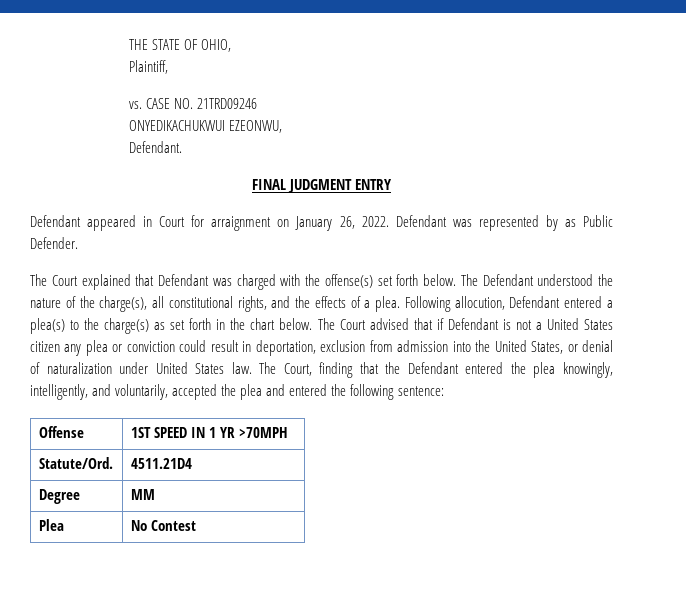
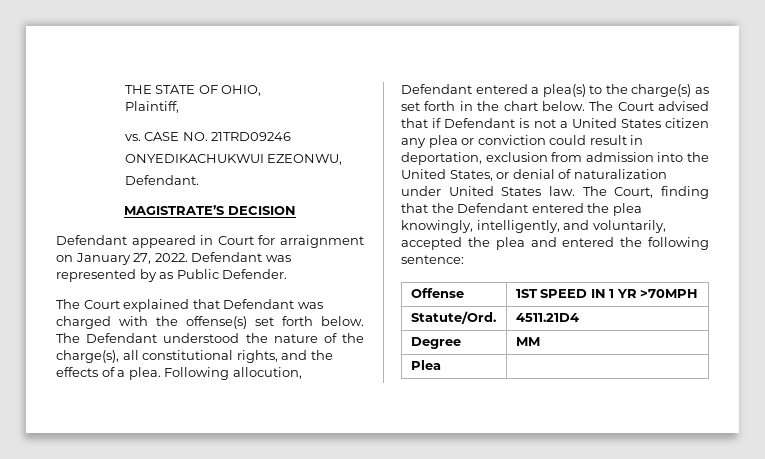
- FINAL JUDGMENT ENTRY
+ MAGISTRATE’S DECISION
- Defendant appeared in Court for arraignment on January 26, 2022.
+ Defendant appeared in Court for arraignment on January 27, 2022.
- Plea | No Contest
+ Plea |

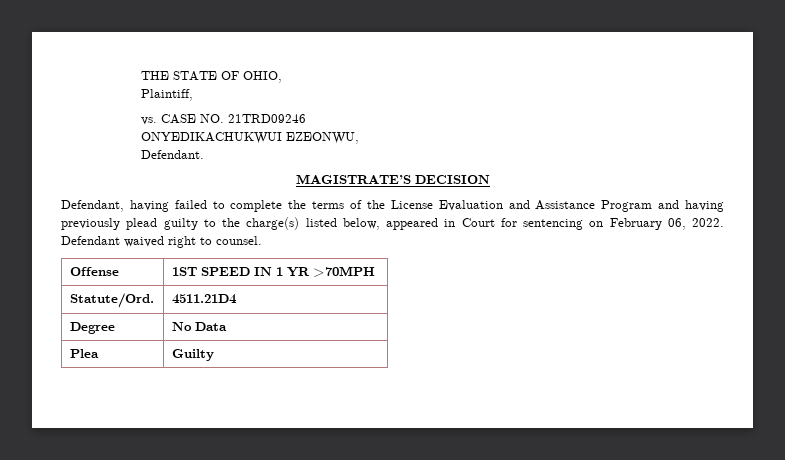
- Defendant appeared in Court for arraignment on January 27, 2022. Defendant was represented by as Public Defender.
- The Court explained that Defendant was charged with the offense(s) set forth below. The Defendant understood the nature of the charge(s), all constitutional rights, and the effects of a plea. Following allocution, Defendant entered a plea(s) to the charge(s) as set forth in the chart below. The Court advised that if Defendant is not a United States citizen any plea or conviction could result in deportation, exclusion from admission into the United States, or denial of naturalization under United States law. The Court, finding that the Defendant entered the plea knowingly, intelligently, and voluntarily, accepted the plea and entered the following sentence:
+ Defendant, having failed to complete the terms of the License Evaluation and Assistance Program and having previously plead guilty to the charge(s) listed below, appeared in Court for sentencing on February 06, 2022. Defendant waived right to counsel.
- Degree | MM
+ Degree | No Data
- Plea |
+ Plea | Guilty

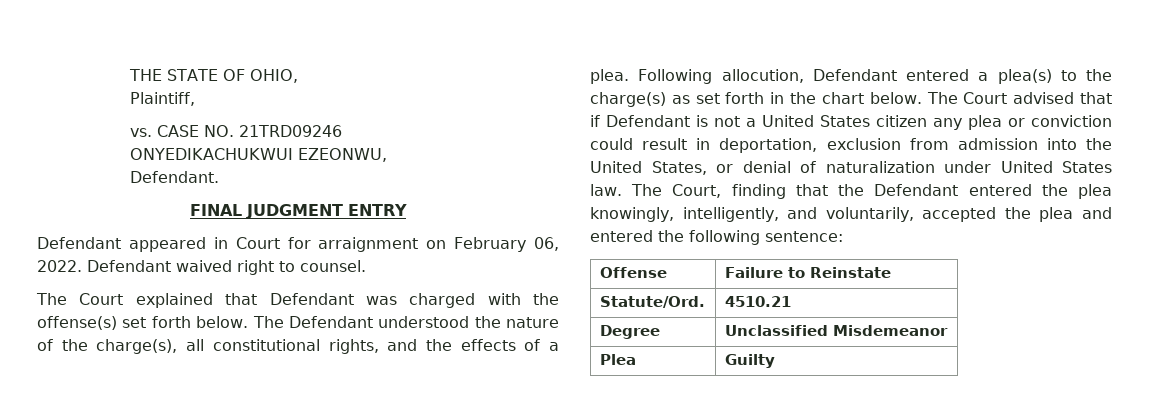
- MAGISTRATE’S DECISION
- Defendant, having failed to complete the terms of the License Evaluation and Assistance Program and having previously plead guilty to the charge(s) listed below, appeared in Court for sentencing on February 06, 2022.
+ FINAL JUDGMENT ENTRY
+ Defendant appeared in Court for arraignment on February 06, 2022.
- Offense | 1ST SPEED IN 1 YR >70MPH
+ The Court explained that Defendant was charged with the offense(s) set forth below. The Defendant understood the nature of the charge(s), all constitutional rights, and the effects of a plea. Following allocution, Defendant entered a plea(s) to the charge(s) as set forth in the chart below. The Court advised that if Defendant is not a United States citizen any plea or conviction could result in deportation, exclusion from admission into the United States, or denial of naturalization under United States law. The Court, finding that the Defendant entered the plea knowingly, intelligently, and voluntarily, accepted the plea and entered the following sentence:
+ Offense | Failure to Reinstate
- Statute/Ord. | 4511.21D4
+ Statute/Ord. | 4510.21
- Degree | No Data
+ Degree | Unclassified Misdemeanor

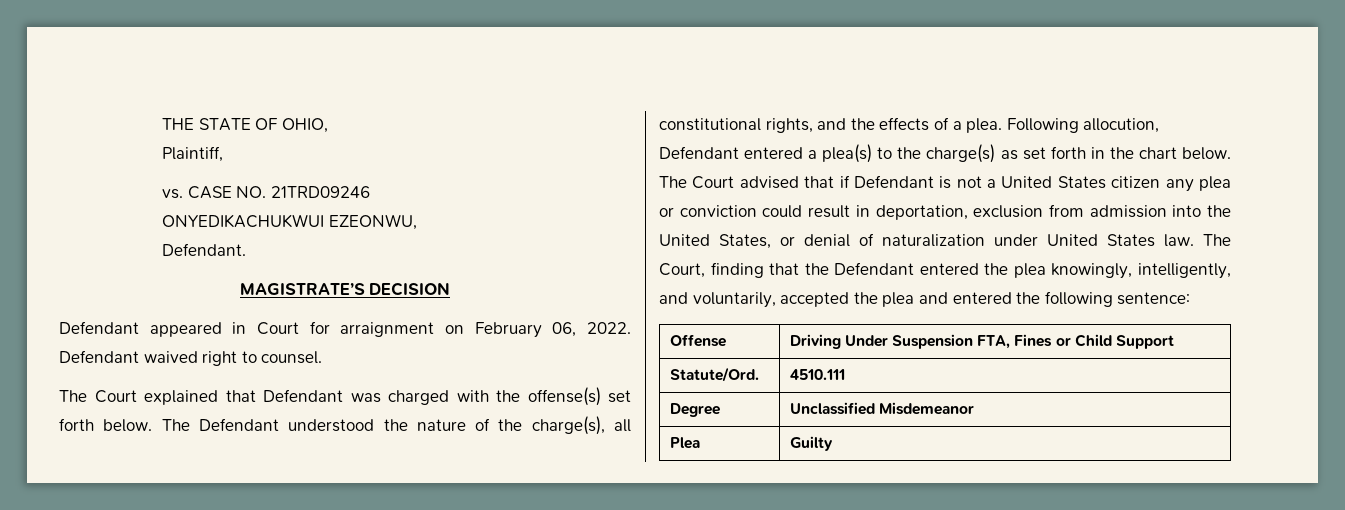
- FINAL JUDGMENT ENTRY
+ MAGISTRATE’S DECISION
- Offense | Failure to Reinstate
+ Offense | Driving Under Suspension FTA, Fines or Child Support
- Statute/Ord. | 4510.21
+ Statute/Ord. | 4510.111

